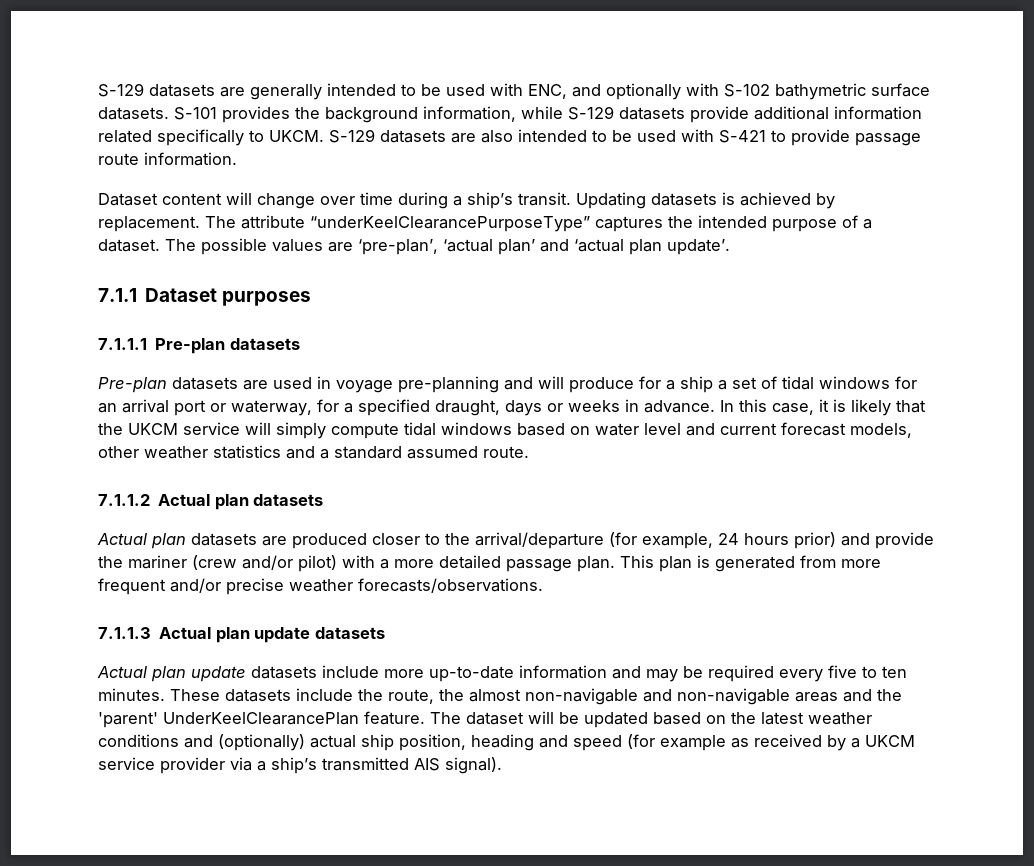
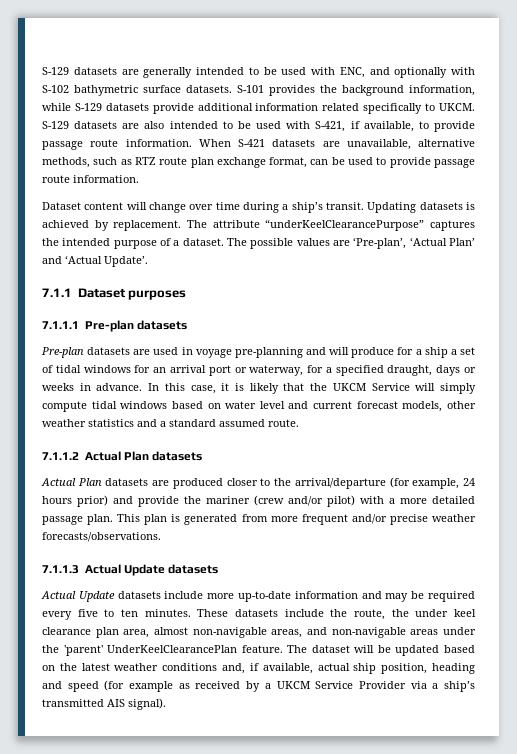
- S-129 datasets are also intended to be used with S-421 to provide passage route information.
+ S-129 datasets are also intended to be used with S-421, if available, to provide passage route information. When S-421 datasets are unavailable, alternative methods, such as RTZ route plan exchange format, can be used to provide passage route information.
- The attribute “underKeelClearancePurposeType” captures the intended purpose of a dataset.
+ The attribute “underKeelClearancePurpose” captures the intended purpose of a dataset.
- The possible values are ‘pre-plan’, ‘actual plan’ and ‘actual plan update’.
+ The possible values are ‘Pre-plan’, ‘Actual Plan’ and ‘Actual Update’.
- In this case, it is likely that the UKCM service will simply compute tidal windows based on water level and current forecast models, other weather statistics and a standard assumed route.
+ In this case, it is likely that the UKCM Service will simply compute tidal windows based on water level and current forecast models, other weather statistics and a standard assumed route.
- 7.1.1.2 Actual plan datasets
- Actual plan datasets are produced closer to the arrival/departure (for example, 24 hours prior) and provide the mariner (crew and/or pilot) with a more detailed passage plan.
+ 7.1.1.2 Actual Plan datasets
+ Actual Plan datasets are produced closer to the arrival/departure (for example, 24 hours prior) and provide the mariner (crew and/or pilot) with a more detailed passage plan.
- 7.1.1.3 Actual plan update datasets
- Actual plan update datasets include more up-to-date information and may be required every five to ten minutes.
+ 7.1.1.3 Actual Update datasets
+ Actual Update datasets include more up-to-date information and may be required every five to ten minutes.
- These datasets include the route, the almost non-navigable and non-navigable areas and the 'parent' UnderKeelClearancePlan feature.
+ These datasets include the route, the under keel clearance plan area, almost non-navigable areas, and non-navigable areas under the 'parent' UnderKeelClearancePlan feature.
- The dataset will be updated based on the latest weather conditions and (optionally) actual ship position, heading and speed (for example as received by a UKCM service provider via a ship’s transmitted AIS signal).
+ The dataset will be updated based on the latest weather conditions and, if available, actual ship position, heading and speed (for example as received by a UKCM Service Provider via a ship’s transmitted AIS signal).

